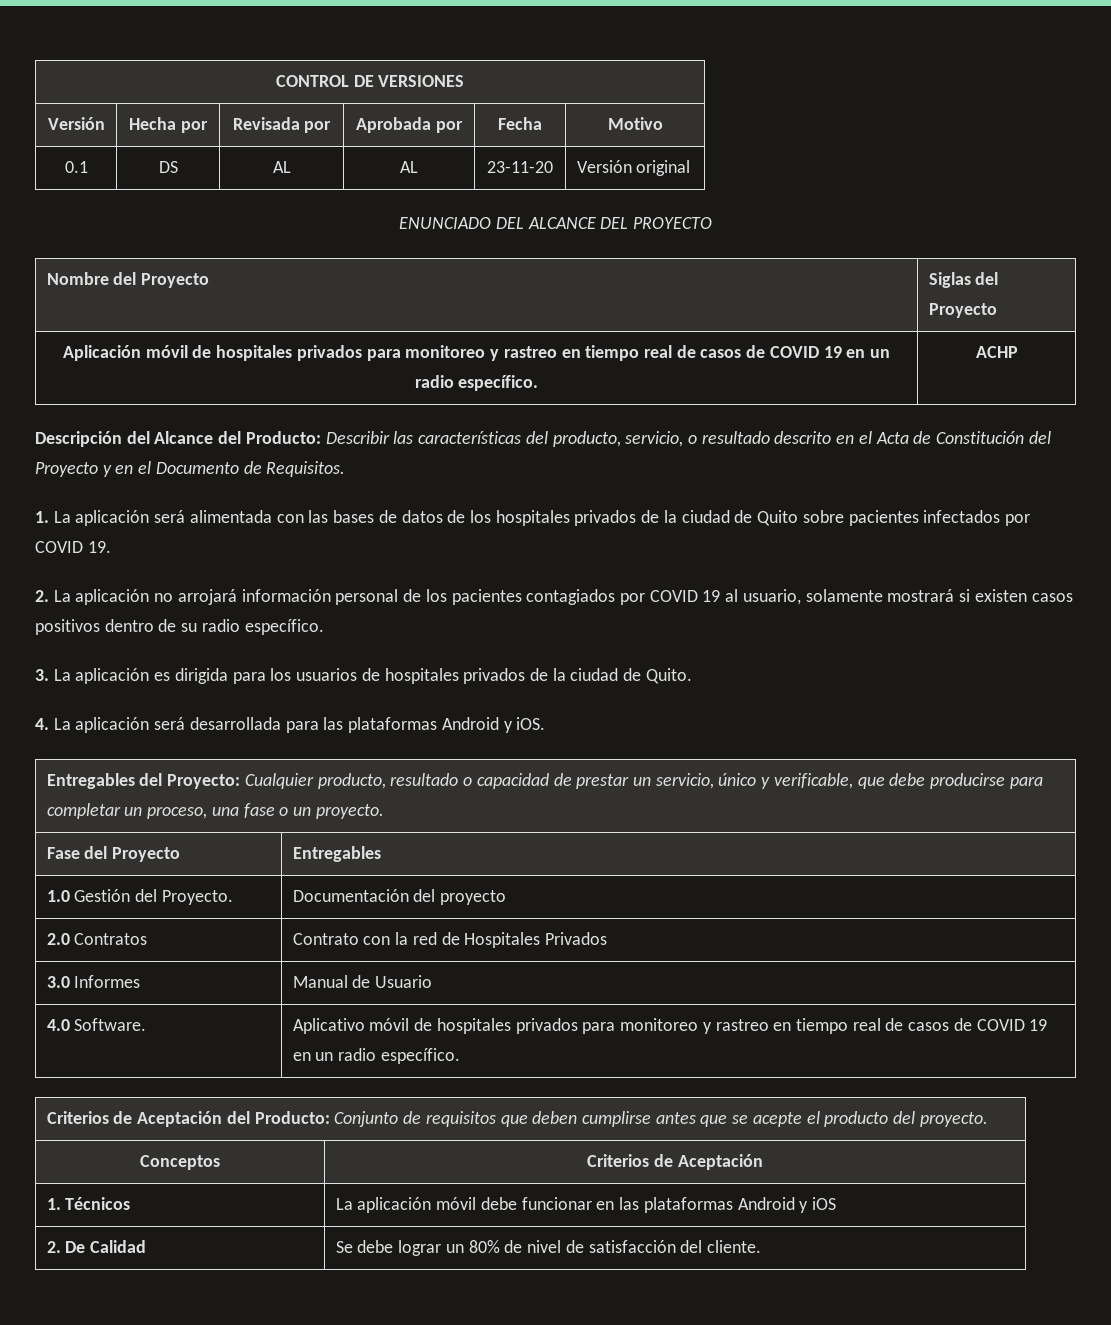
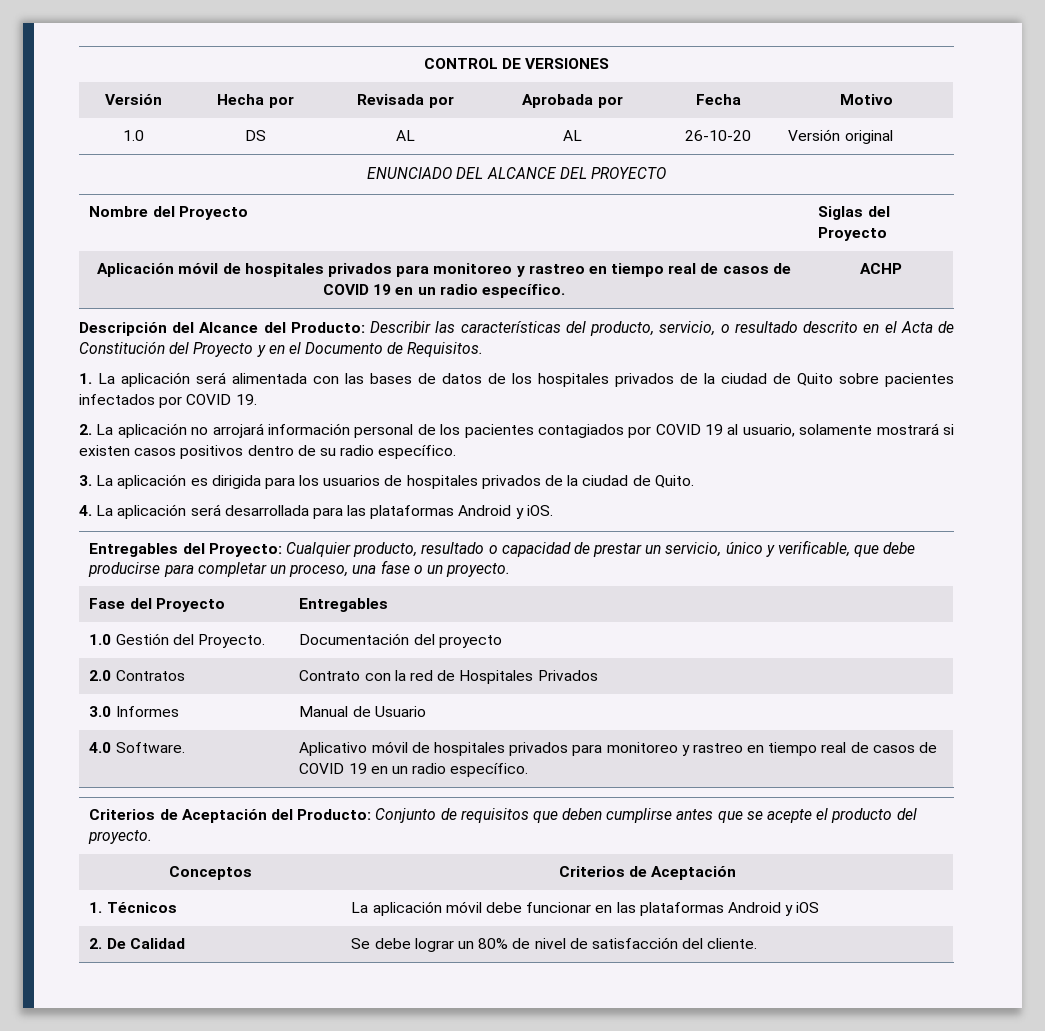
- 0.1 | DS | AL | AL | 23-11-20 | Versión original
+ 1.0 | DS | AL | AL | 26-10-20 | Versión original

